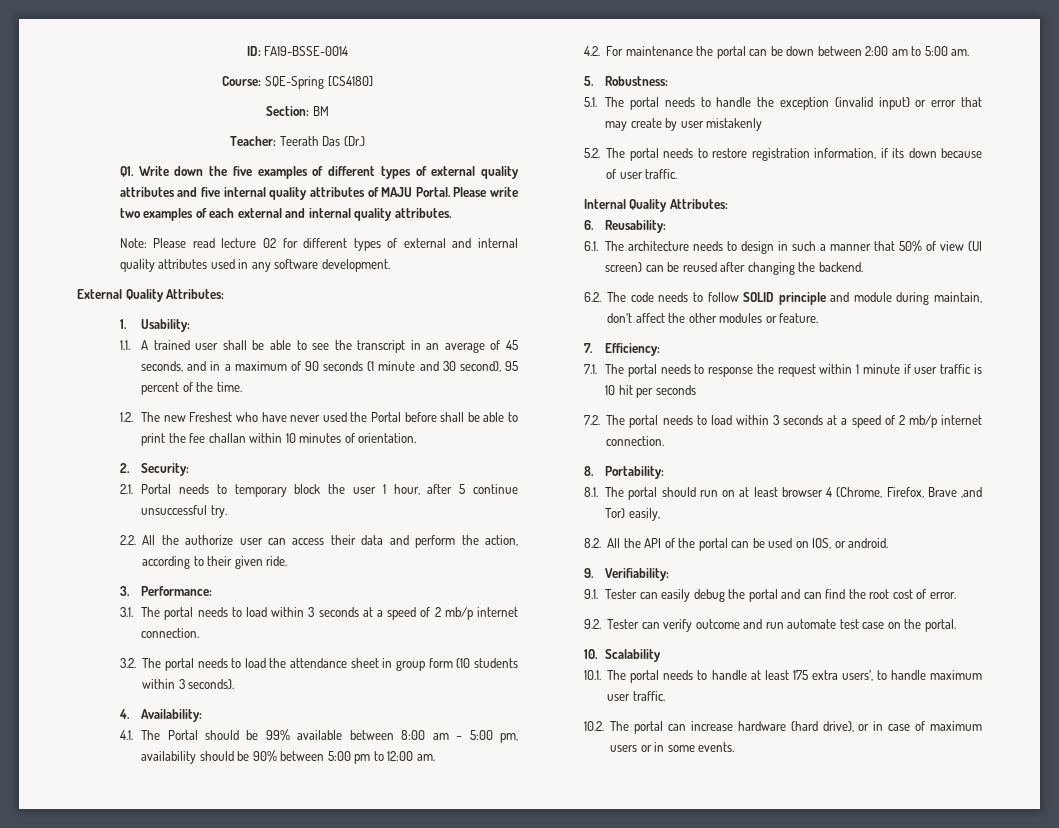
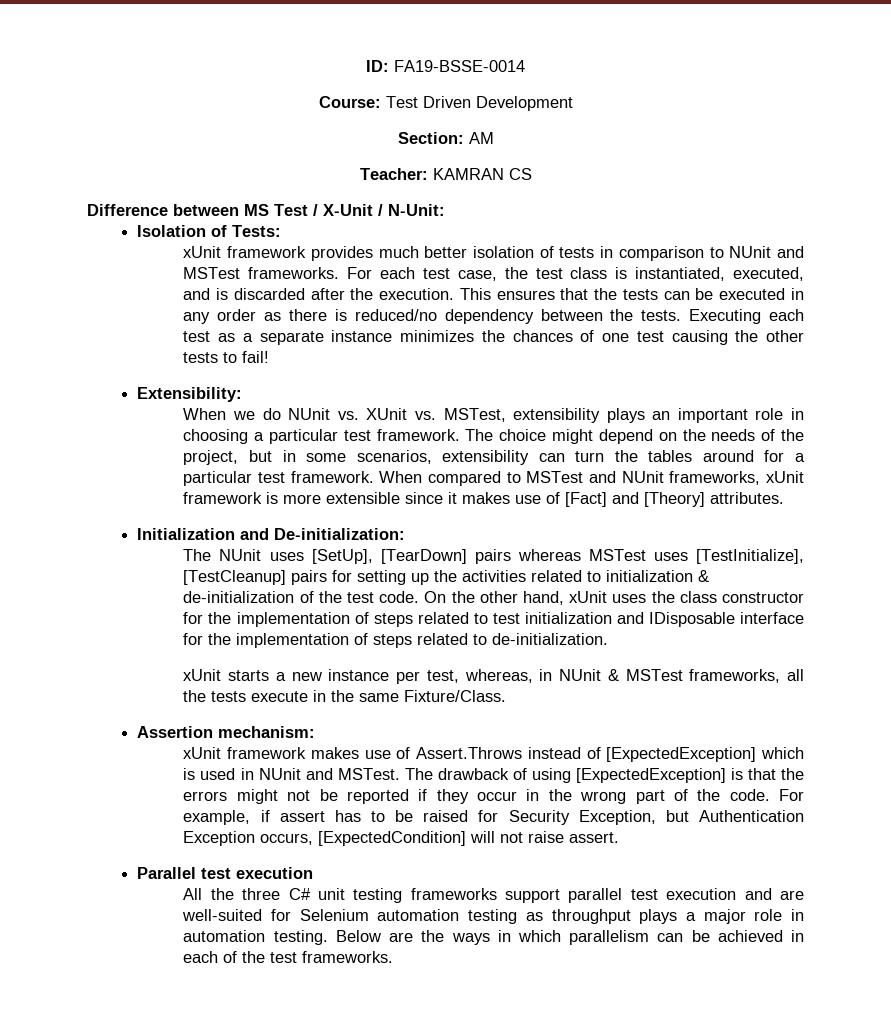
- Course: SQE-Spring [CS4180]
+ Course: Test Driven Development
- Section: BM
+ Section: AM
- Teacher: Teerath Das (Dr.)
- Q1. Write down the five examples of different types of external quality attributes and five internal quality attributes of MAJU Portal. Please write two examples of each external and internal quality attributes.
- Note: Please read lecture 02 for different types of external and internal quality attributes used in any software development.
- External Quality Attributes:
- 1. Usability:
- 1.1. A trained user shall be able to see the transcript in an average of 45 seconds, and in a maximum of 90 seconds (1 minute and 30 second), 95 percent of the time.
- 1.2. The new Freshest who have never used the Portal before shall be able to print the fee challan within 10 minutes of orientation.
- 2. Security:
- 2.1. Portal needs to temporary block the user 1 hour, after 5 continue unsuccessful try.
- 2.2. All the authorize user can access their data and perform the action, according to their given ride.
- 3. Performance:
- 3.1. The portal needs to load within 3 seconds at a speed of 2 mb/p internet connection.
- 3.2. The portal needs to load the attendance sheet in group form (10 students within 3 seconds).
- 4. Availability:
- 4.1. The Portal should be 99% available between 8:00 am – 5:00 pm, availability should be 90% between 5:00 pm to 12:00 am.
- 4.2. For maintenance the portal can be down between 2:00 am to 5:00 am.
- 5. Robustness:
- 5.1. The portal needs to handle the exception (invalid input) or error that may create by user mistakenly
- 5.2. The portal needs to restore registration information, if its down because of user traffic.
- Internal Quality Attributes:
- 6. Reusability:
- 6.1. The architecture needs to design in such a manner that 50% of view (UI screen) can be reused after changing the backend.
- 6.2. The code needs to follow SOLID principle and module during maintain, don’t affect the other modules or feature.
- 7. Efficiency:
- 7.1. The portal needs to response the request within 1 minute if user traffic is 10 hit per seconds
- 7.2. The portal needs to load within 3 seconds at a speed of 2 mb/p internet connection.
- 8. Portability:
- 8.1. The portal should run on at least browser 4 (Chrome, Firefox, Brave ,and Tor) easily,
- 8.2. All the API of the portal can be used on IOS, or android.
- 9. Verifiability:
- 9.1. Tester can easily debug the portal and can find the root cost of error.
- 9.2. Tester can verify outcome and run automate test case on the portal.
- 10. Scalability
- 10.1. The portal needs to handle at least 175 extra users’, to handle maximum user traffic.
- 10.2. The portal can increase hardware (hard drive), or in case of maximum users or in some events.
+ Teacher: KAMRAN CS
+ Difference between MS Test / X-Unit / N-Unit:
+ Isolation of Tests:
+ xUnit framework provides much better isolation of tests in comparison to NUnit and MSTest frameworks. For each test case, the test class is instantiated, executed, and is discarded after the execution. This ensures that the tests can be executed in any order as there is reduced/no dependency between the tests. Executing each test as a separate instance minimizes the chances of one test causing the other tests to fail!
+ Extensibility:
+ When we do NUnit vs. XUnit vs. MSTest, extensibility plays an important role in choosing a particular test framework. The choice might depend on the needs of the project, but in some scenarios, extensibility can turn the tables around for a particular test framework. When compared to MSTest and NUnit frameworks, xUnit framework is more extensible since it makes use of [Fact] and [Theory] attributes.
+ Initialization and De-initialization:
+ The NUnit uses [SetUp], [TearDown] pairs whereas MSTest uses [TestInitialize], [TestCleanup] pairs for setting up the activities related to initialization & de-initialization of the test code. On the other hand, xUnit uses the class constructor for the implementation of steps related to test initialization and IDisposable interface for the implementation of steps related to de-initialization.
+ xUnit starts a new instance per test, whereas, in NUnit & MSTest frameworks, all the tests execute in the same Fixture/Class.
+ Assertion mechanism:
+ xUnit framework makes use of Assert.Throws instead of [ExpectedException] which is used in NUnit and MSTest. The drawback of using [ExpectedException] is that the errors might not be reported if they occur in the wrong part of the code. For example, if assert has to be raised for Security Exception, but Authentication Exception occurs, [ExpectedCondition] will not raise assert.
+ Parallel test execution
+ All the three C# unit testing frameworks support parallel test execution and are well-suited for Selenium automation testing as throughput plays a major role in automation testing. Below are the ways in which parallelism can be achieved in each of the test frameworks.

